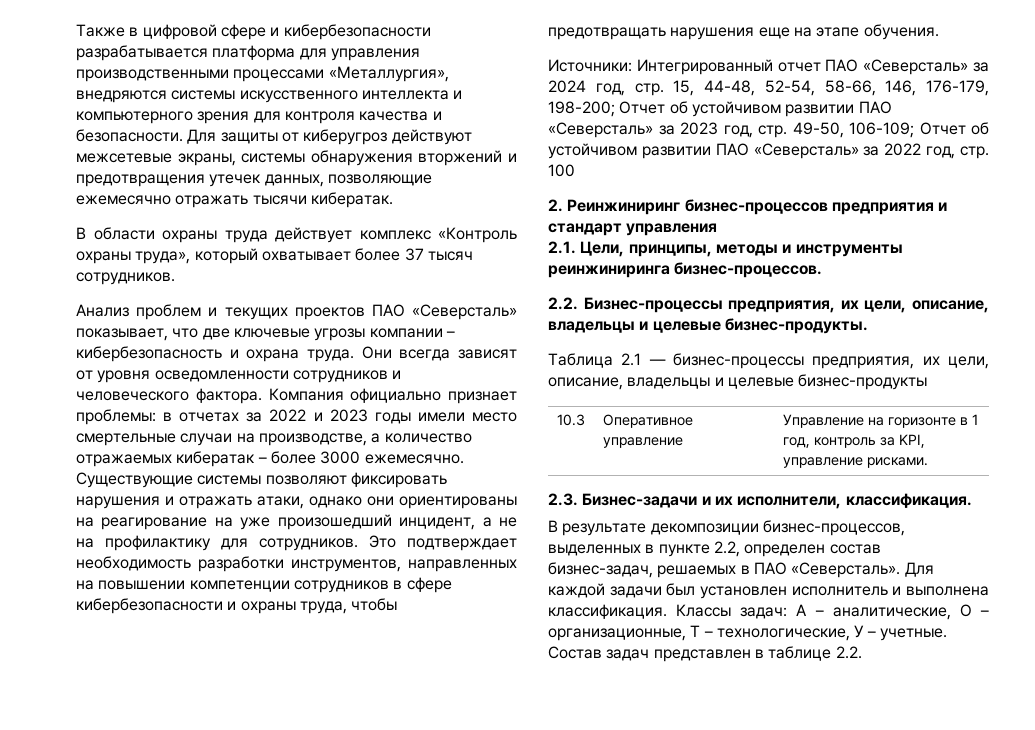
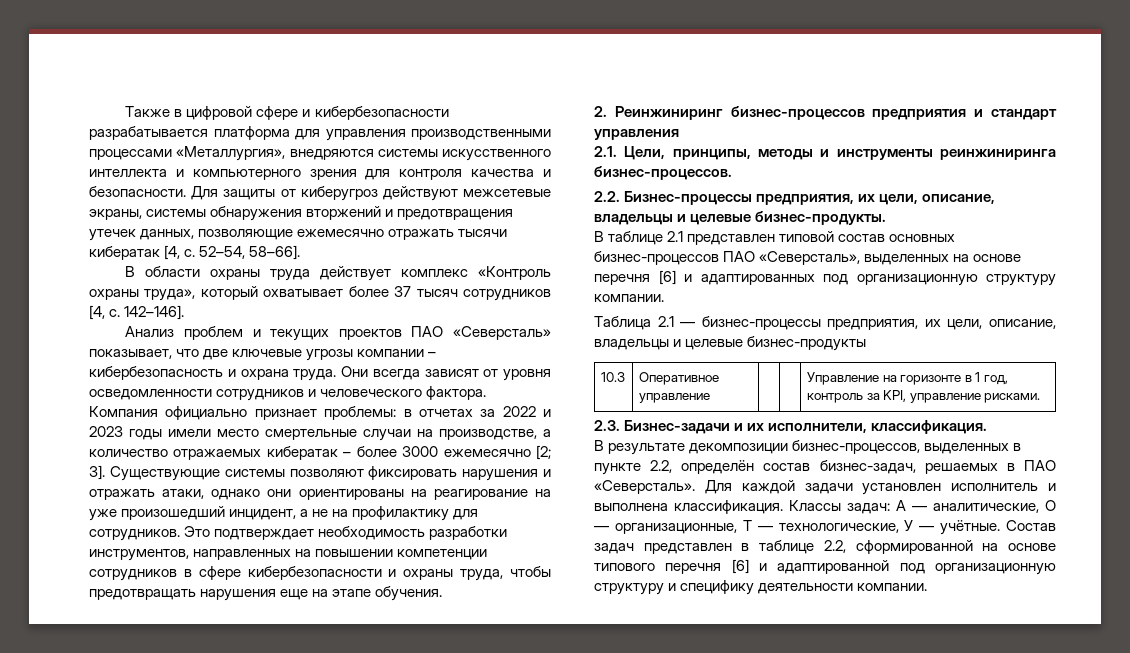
- Для защиты от киберугроз действуют межсетевые экраны, системы обнаружения вторжений и предотвращения утечек данных, позволяющие ежемесячно отражать тысячи кибератак.
+ Для защиты от киберугроз действуют межсетевые экраны, системы обнаружения вторжений и предотвращения утечек данных, позволяющие ежемесячно отражать тысячи кибератак [4, с. 52–54, 58–66].
- В области охраны труда действует комплекс «Контроль охраны труда», который охватывает более 37 тысяч сотрудников.
+ В области охраны труда действует комплекс «Контроль охраны труда», который охватывает более 37 тысяч сотрудников [4, с. 142–146].
- Компания официально признает проблемы: в отчетах за 2022 и 2023 годы имели место смертельные случаи на производстве, а количество отражаемых кибератак – более 3000 ежемесячно.
+ Компания официально признает проблемы: в отчетах за 2022 и 2023 годы имели место смертельные случаи на производстве, а количество отражаемых кибератак – более 3000 ежемесячно [2; 3].
- Источники: Интегрированный отчет ПАО «Северсталь» за 2024 год, стр. 15, 44-48, 52-54, 58-66, 146, 176-179, 198-200; Отчет об устойчивом развитии ПАО «Северсталь» за 2023 год, стр. 49-50, 106-109; Отчет об устойчивом развитии ПАО «Северсталь» за 2022 год, стр. 100
+ В таблице 2.1 представлен типовой состав основных бизнес-процессов ПАО «Северсталь», выделенных на основе перечня [6] и адаптированных под организационную структуру компании.
- В результате декомпозиции бизнес-процессов, выделенных в пункте 2.2, определен состав бизнес-задач, решаемых в ПАО «Северсталь».
+ В результате декомпозиции бизнес-процессов, выделенных в пункте 2.2, определён состав бизнес-задач, решаемых в ПАО «Северсталь».
- Для каждой задачи был установлен исполнитель и выполнена классификация.
+ Для каждой задачи установлен исполнитель и выполнена классификация.
- Классы задач: А – аналитические, О – организационные, Т – технологические, У – учетные.
+ Классы задач: А — аналитические, О — организационные, Т — технологические, У — учётные.
- Состав задач представлен в таблице 2.2.
+ Состав задач представлен в таблице 2.2, сформированной на основе типового перечня [6] и адаптированной под организационную структуру и специфику деятельности компании.

